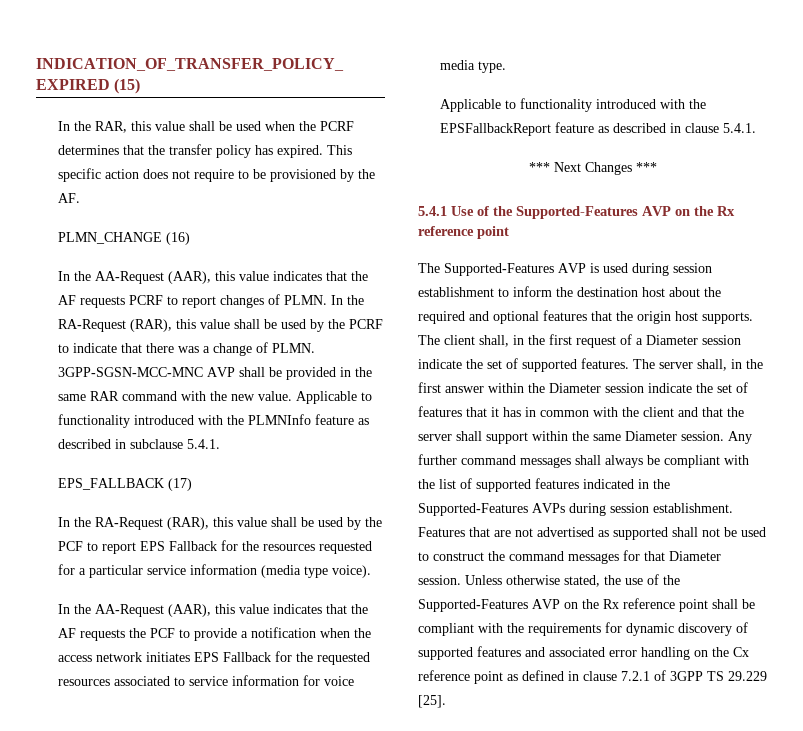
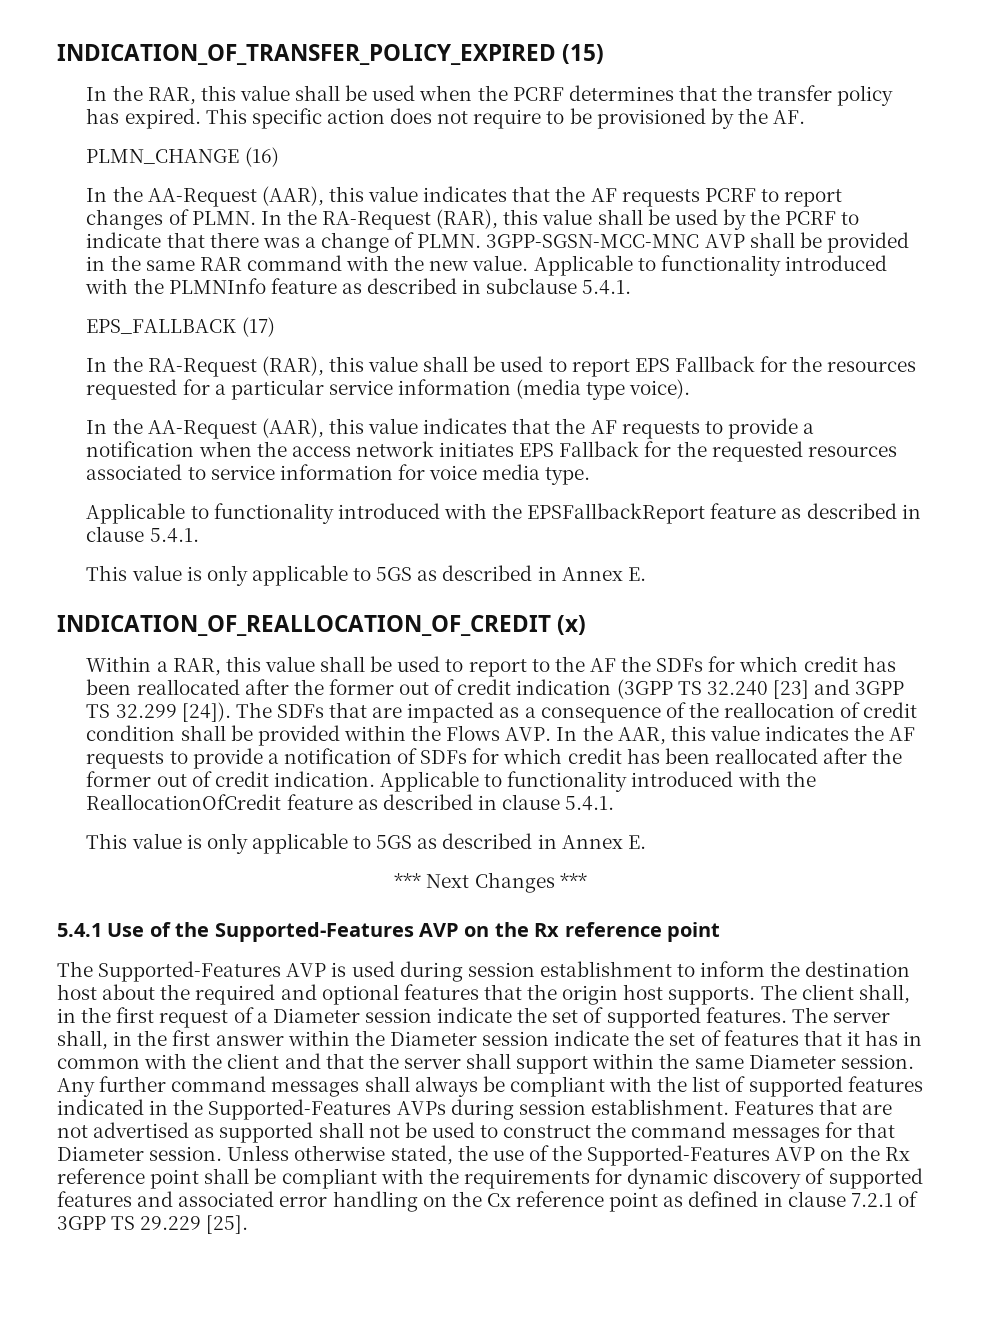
- In the RA-Request (RAR), this value shall be used by the PCF to report EPS Fallback for the resources requested for a particular service information (media type voice).
+ In the RA-Request (RAR), this value shall be used to report EPS Fallback for the resources requested for a particular service information (media type voice).
- In the AA-Request (AAR), this value indicates that the AF requests the PCF to provide a notification when the access network initiates EPS Fallback for the requested resources associated to service information for voice media type.
+ In the AA-Request (AAR), this value indicates that the AF requests to provide a notification when the access network initiates EPS Fallback for the requested resources associated to service information for voice media type.
  Applicable to functionality introduced with the EPSFallbackReport feature as described in clause 5.4.1.
+ This value is only applicable to 5GS as described in Annex E.
+ INDICATION_OF_REALLOCATION_OF_CREDIT (x)
+ Within a RAR, this value shall be used to report to the AF the SDFs for which credit has been reallocated after the former out of credit indication (3GPP TS 32.240 [23] and 3GPP TS 32.299 [24]). The SDFs that are impacted as a consequence of the reallocation of credit condition shall be provided within the Flows AVP. In the AAR, this value indicates the AF requests to provide a notification of SDFs for which credit has been reallocated after the former out of credit indication. Applicable to functionality introduced with the ReallocationOfCredit feature as described in clause 5.4.1.
+ This value is only applicable to 5GS as described in Annex E.

